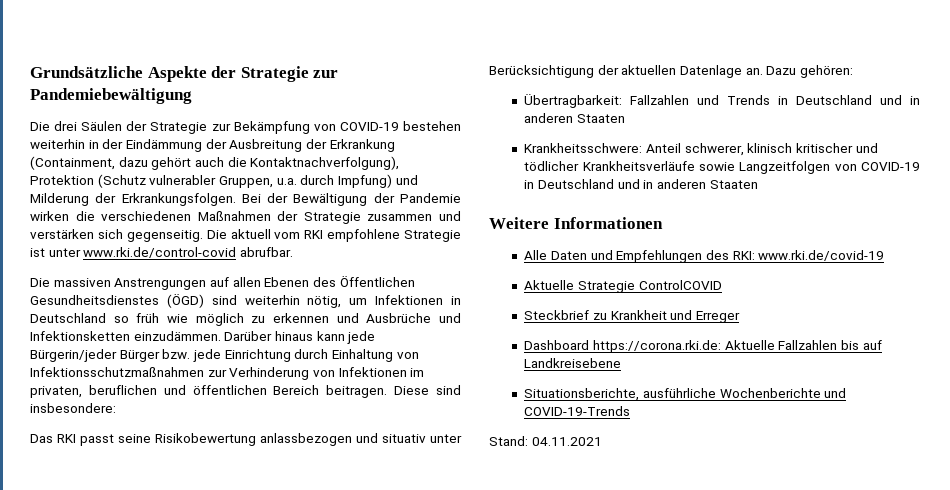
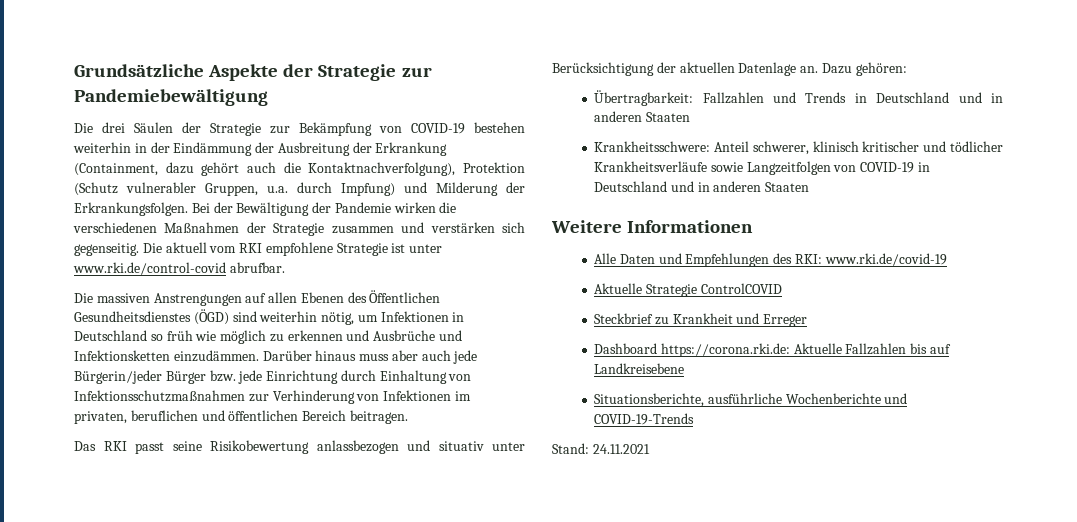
- Darüber hinaus kann jede Bürgerin/jeder Bürger bzw. jede Einrichtung durch Einhaltung von Infektionsschutzmaßnahmen zur Verhinderung von Infektionen im privaten, beruflichen und öffentlichen Bereich beitragen. Diese sind insbesondere:
+ Darüber hinaus muss aber auch jede Bürgerin/jeder Bürger bzw. jede Einrichtung durch Einhaltung von Infektionsschutzmaßnahmen zur Verhinderung von Infektionen im privaten, beruflichen und öffentlichen Bereich beitragen.
- Stand: 04.11.2021
+ Stand: 24.11.2021

